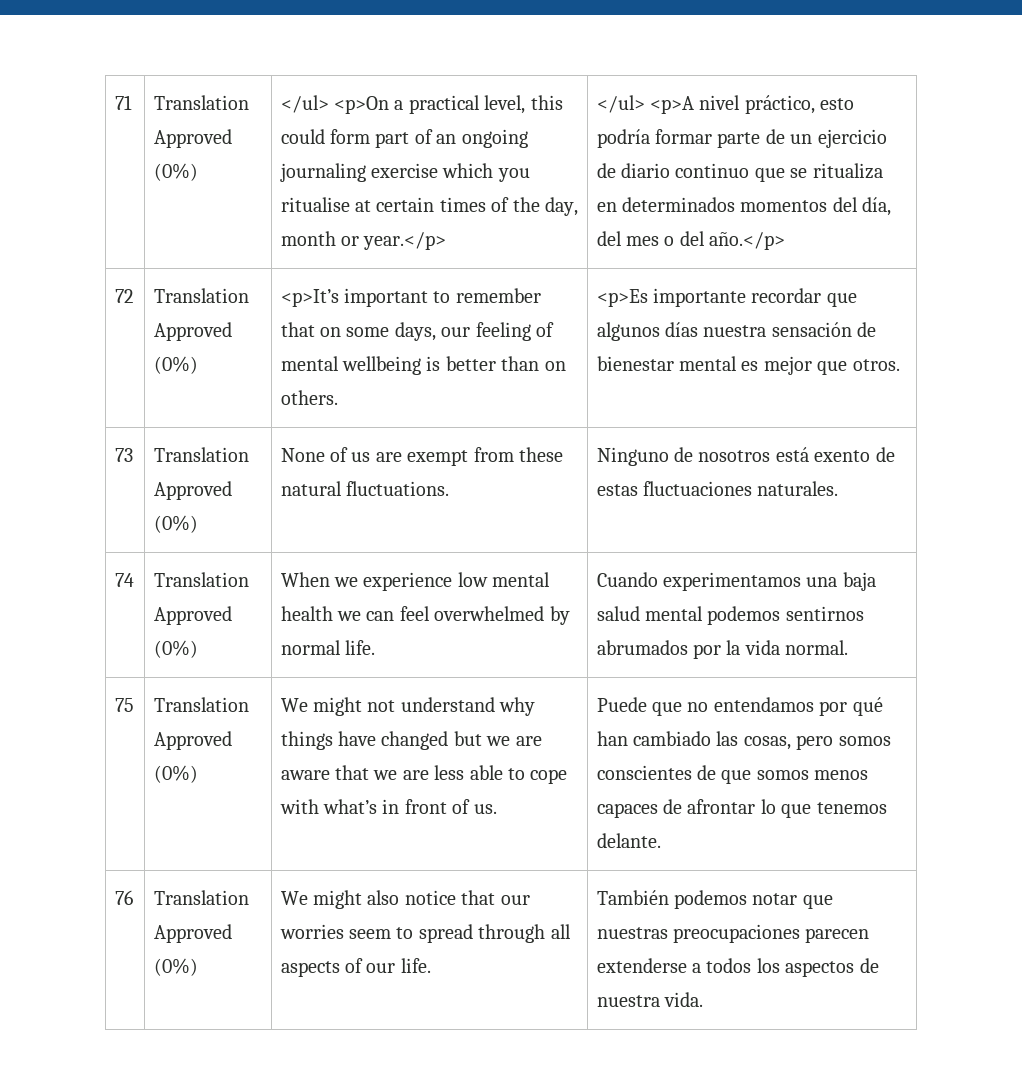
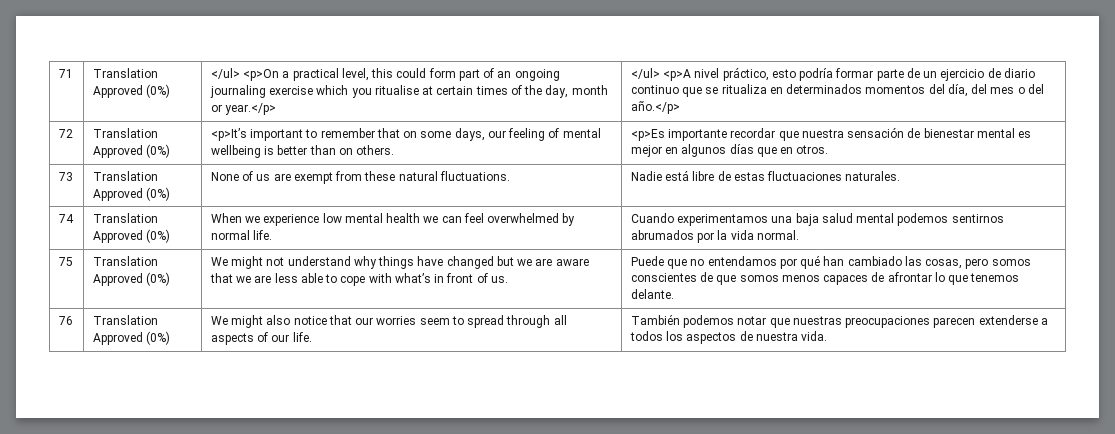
- 72 | Translation Approved (0%) | <p>It’s important to remember that on some days, our feeling of mental wellbeing is better than on others. | <p>Es importante recordar que algunos días nuestra sensación de bienestar mental es mejor que otros.
+ 72 | Translation Approved (0%) | <p>It’s important to remember that on some days, our feeling of mental wellbeing is better than on others. | <p>Es importante recordar que nuestra sensación de bienestar mental es mejor en algunos días que en otros.
- 73 | Translation Approved (0%) | None of us are exempt from these natural fluctuations. | Ninguno de nosotros está exento de estas fluctuaciones naturales.
+ 73 | Translation Approved (0%) | None of us are exempt from these natural fluctuations. | Nadie está libre de estas fluctuaciones naturales.

